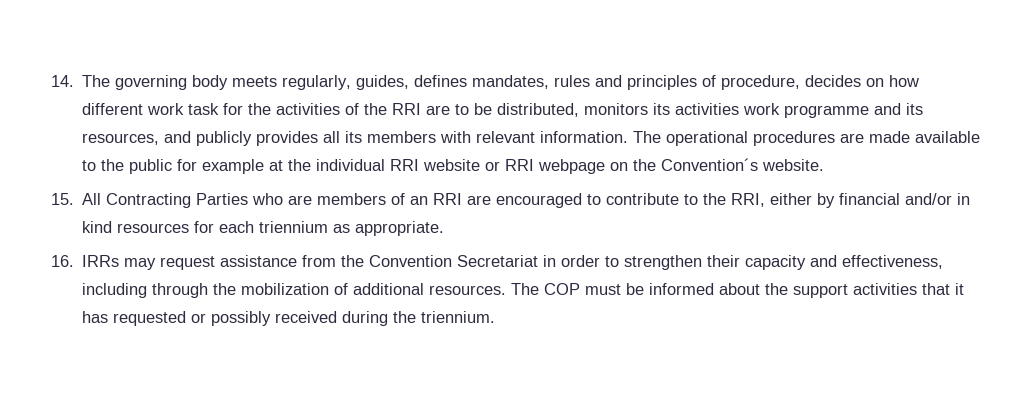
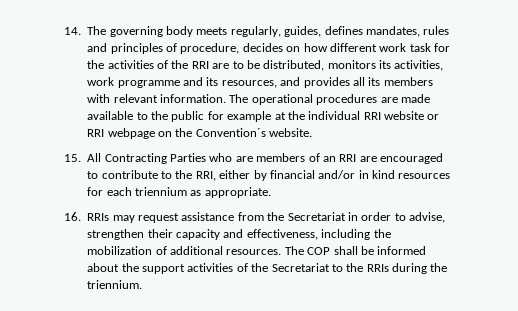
- 14. The governing body meets regularly, guides, defines mandates, rules and principles of procedure, decides on how different work task for the activities of the RRI are to be distributed, monitors its activities work programme and its resources, and publicly provides all its members with relevant information.
+ 14. The governing body meets regularly, guides, defines mandates, rules and principles of procedure, decides on how different work task for the activities of the RRI are to be distributed, monitors its activities, work programme and its resources, and provides all its members with relevant information.
- 16. IRRs may request assistance from the Convention Secretariat in order to strengthen their capacity and effectiveness, including through the mobilization of additional resources.
+ 16. RRIs may request assistance from the Secretariat in order to advise, strengthen their capacity and effectiveness, including the mobilization of additional resources.
- The COP must be informed about the support activities that it has requested or possibly received during the triennium.
+ The COP shall be informed about the support activities of the Secretariat to the RRIs during the triennium.

